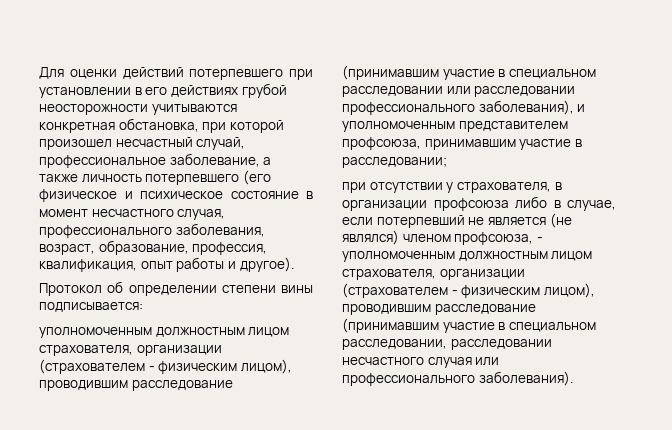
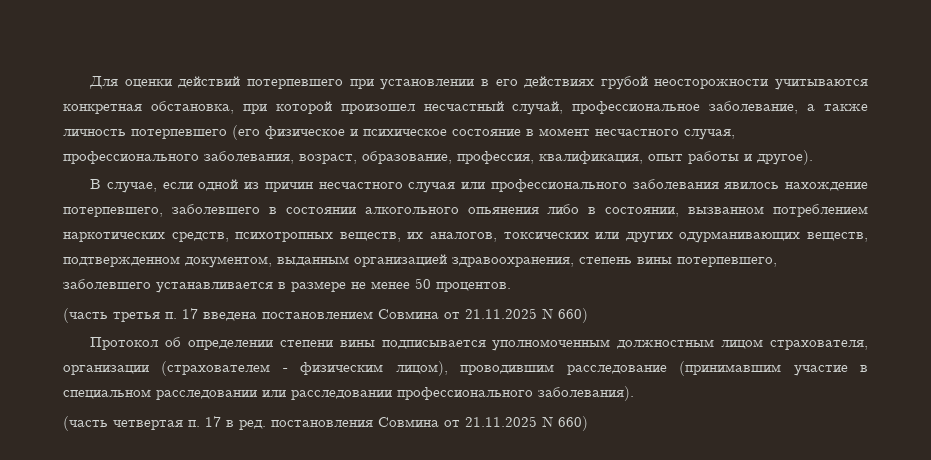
+ В случае, если одной из причин несчастного случая или профессионального заболевания явилось нахождение потерпевшего, заболевшего в состоянии алкогольного опьянения либо в состоянии, вызванном потреблением наркотических средств, психотропных веществ, их аналогов, токсических или других одурманивающих веществ, подтвержденном документом, выданным организацией здравоохранения, степень вины потерпевшего, заболевшего устанавливается в размере не менее 50 процентов.
+ (часть третья п. 17 введена постановлением Совмина от 21.11.2025 N 660)
- Протокол об определении степени вины подписывается:
- уполномоченным должностным лицом страхователя, организации (страхователем - физическим лицом), проводившим расследование (принимавшим участие в специальном расследовании или расследовании профессионального заболевания), и уполномоченным представителем профсоюза, принимавшим участие в расследовании;
- при отсутствии у страхователя, в организации профсоюза либо в случае, если потерпевший не является (не являлся) членом профсоюза, - уполномоченным должностным лицом страхователя, организации (страхователем - физическим лицом), проводившим расследование (принимавшим участие в специальном расследовании, расследовании несчастного случая или профессионального заболевания).
+ Протокол об определении степени вины подписывается уполномоченным должностным лицом страхователя, организации (страхователем - физическим лицом), проводившим расследование (принимавшим участие в специальном расследовании или расследовании профессионального заболевания).
+ (часть четвертая п. 17 в ред. постановления Совмина от 21.11.2025 N 660)

